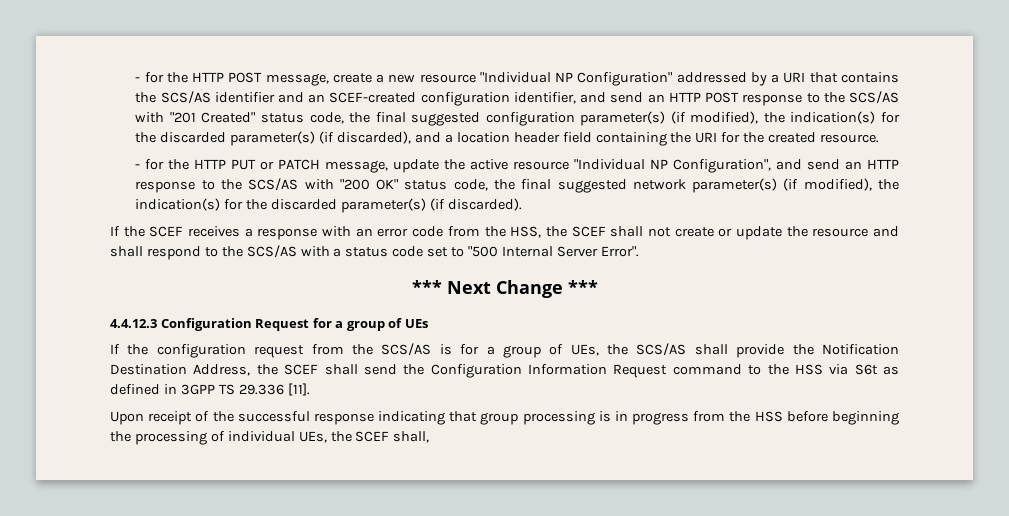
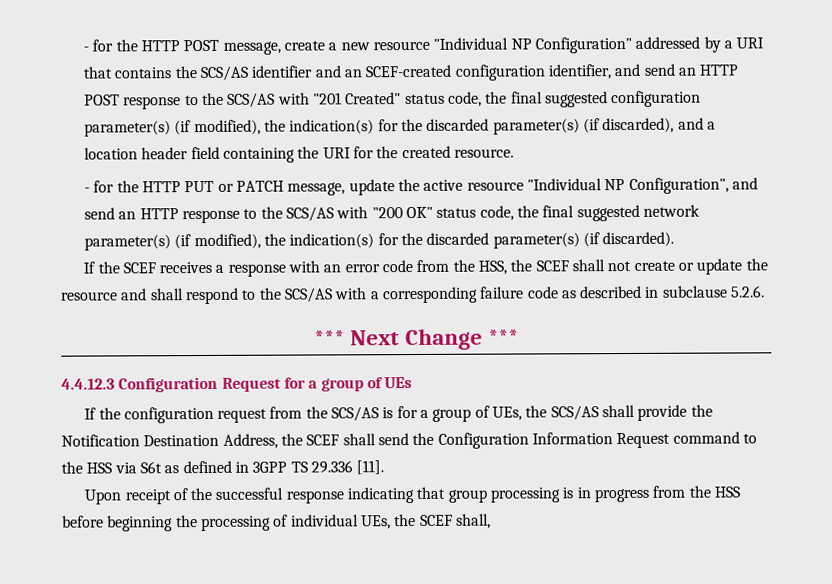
- If the SCEF receives a response with an error code from the HSS, the SCEF shall not create or update the resource and shall respond to the SCS/AS with a status code set to "500 Internal Server Error".
+ If the SCEF receives a response with an error code from the HSS, the SCEF shall not create or update the resource and shall respond to the SCS/AS with a corresponding failure code as described in subclause 5.2.6.

